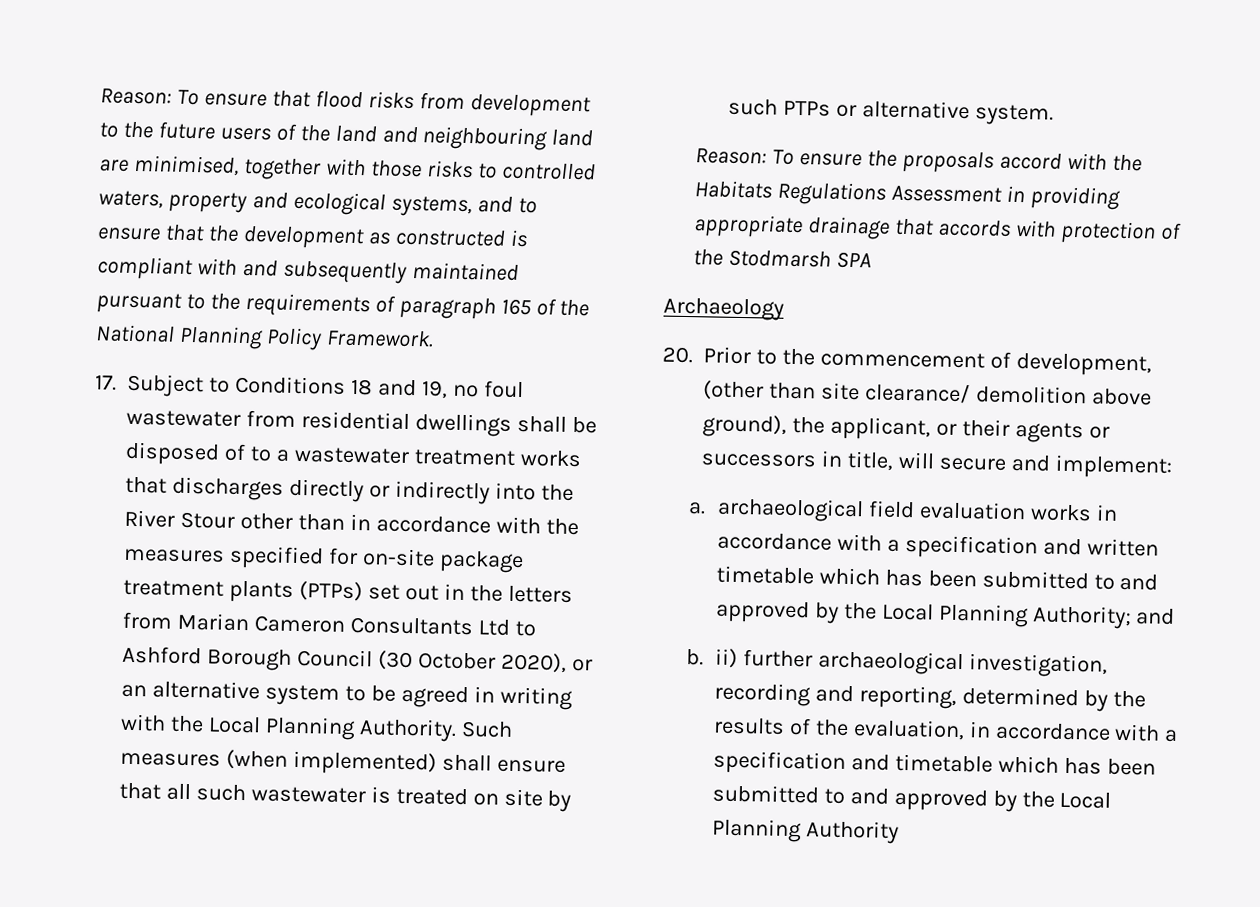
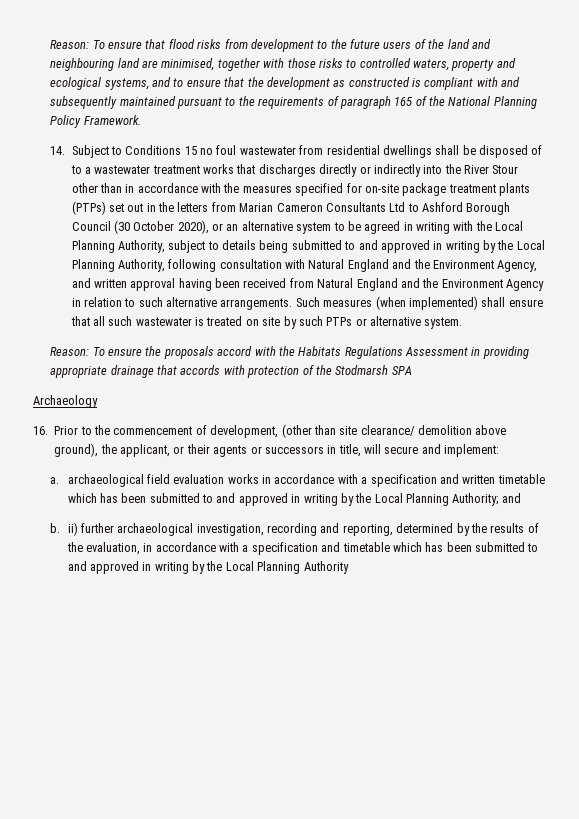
- 17. Subject to Conditions 18 and 19, no foul wastewater from residential dwellings shall be disposed of to a wastewater treatment works that discharges directly or indirectly into the River Stour other than in accordance with the measures specified for on-site package treatment plants (PTPs) set out in the letters from Marian Cameron Consultants Ltd to Ashford Borough Council (30 October 2020), or an alternative system to be agreed in writing with the Local Planning Authority.
+ 14. Subject to Conditions 15 no foul wastewater from residential dwellings shall be disposed of to a wastewater treatment works that discharges directly or indirectly into the River Stour other than in accordance with the measures specified for on-site package treatment plants (PTPs) set out in the letters from Marian Cameron Consultants Ltd to Ashford Borough Council (30 October 2020), or an alternative system to be agreed in writing with the Local Planning Authority, subject to details being submitted to and approved in writing by the Local Planning Authority, following consultation with Natural England and the Environment Agency, and written approval having been received from Natural England and the Environment Agency in relation to such alternative arrangements.
- 20. Prior to the commencement of development, (other than site clearance/ demolition above ground), the applicant, or their agents or successors in title, will secure and implement:
+ 16. Prior to the commencement of development, (other than site clearance/ demolition above ground), the applicant, or their agents or successors in title, will secure and implement:
- a. archaeological field evaluation works in accordance with a specification and written timetable which has been submitted to and approved by the Local Planning Authority; and
+ a. archaeological field evaluation works in accordance with a specification and written timetable which has been submitted to and approved in writing by the Local Planning Authority; and
- b. ii) further archaeological investigation, recording and reporting, determined by the results of the evaluation, in accordance with a specification and timetable which has been submitted to and approved by the Local Planning Authority
+ b. ii) further archaeological investigation, recording and reporting, determined by the results of the evaluation, in accordance with a specification and timetable which has been submitted to and approved in writing by the Local Planning Authority

